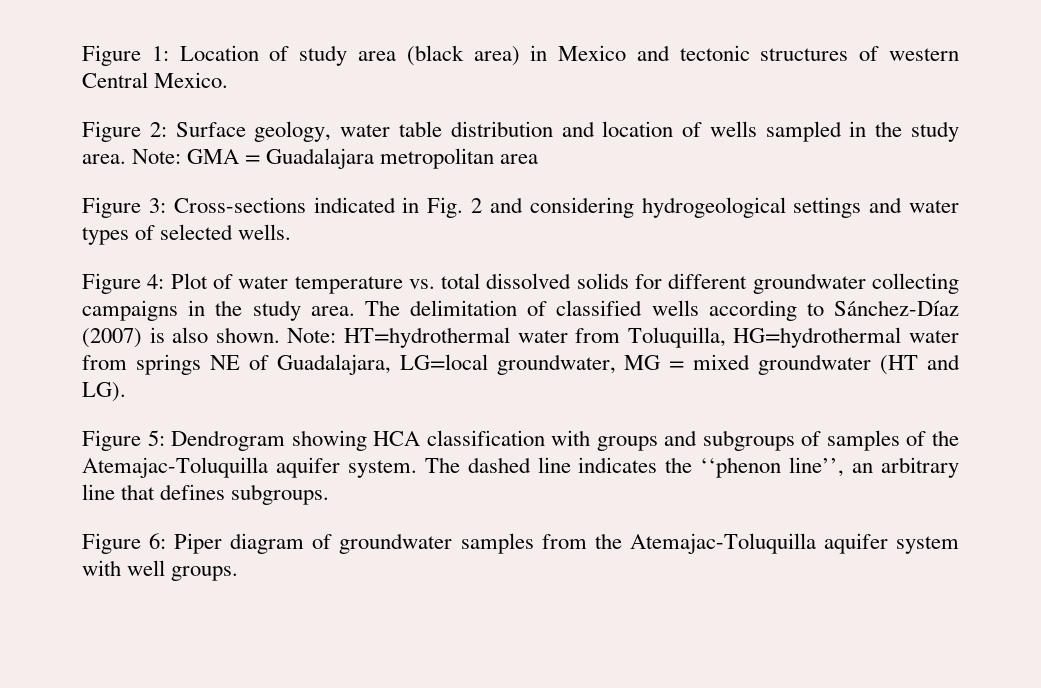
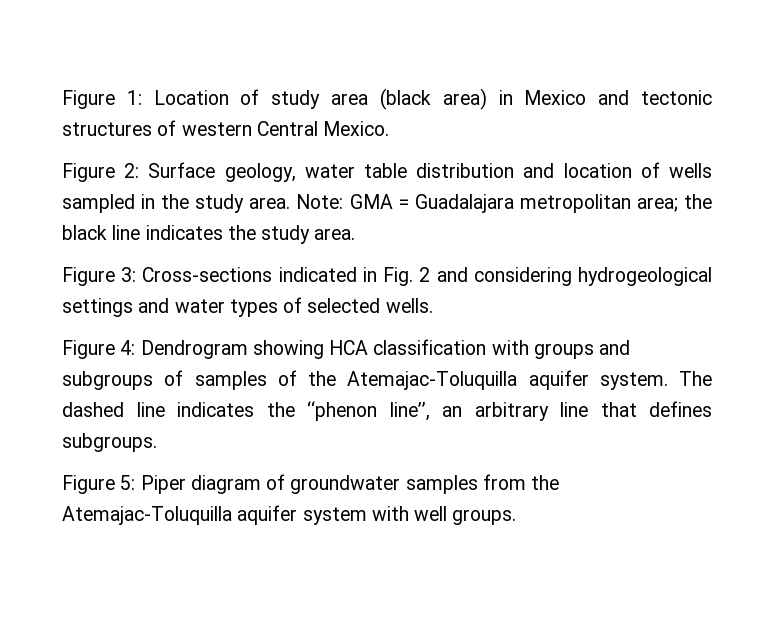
- Note: GMA = Guadalajara metropolitan area
+ Note: GMA = Guadalajara metropolitan area; the black line indicates the study area.
- Figure 4: Plot of water temperature vs. total dissolved solids for different groundwater collecting campaigns in the study area. The delimitation of classified wells according to Sánchez-Díaz (2007) is also shown. Note: HT=hydrothermal water from Toluquilla, HG=hydrothermal water from springs NE of Guadalajara, LG=local groundwater, MG = mixed groundwater (HT and LG).
- Figure 5: Dendrogram showing HCA classification with groups and subgroups of samples of the Atemajac-Toluquilla aquifer system.
+ Figure 4: Dendrogram showing HCA classification with groups and subgroups of samples of the Atemajac-Toluquilla aquifer system.
- Figure 6: Piper diagram of groundwater samples from the Atemajac-Toluquilla aquifer system with well groups.
+ Figure 5: Piper diagram of groundwater samples from the Atemajac-Toluquilla aquifer system with well groups.

